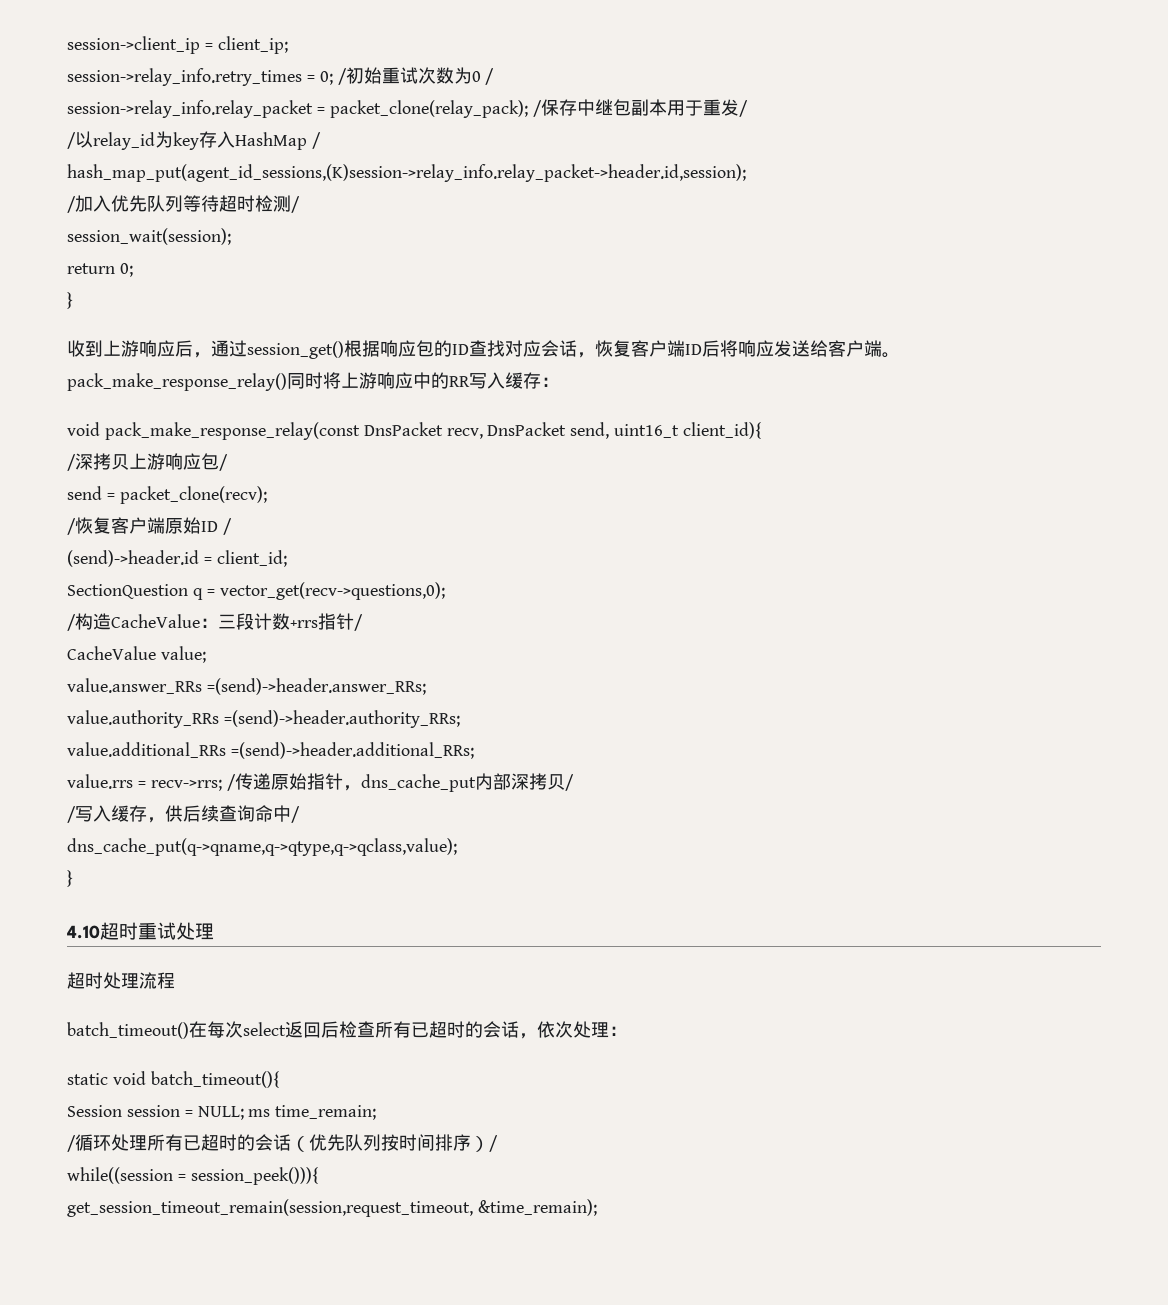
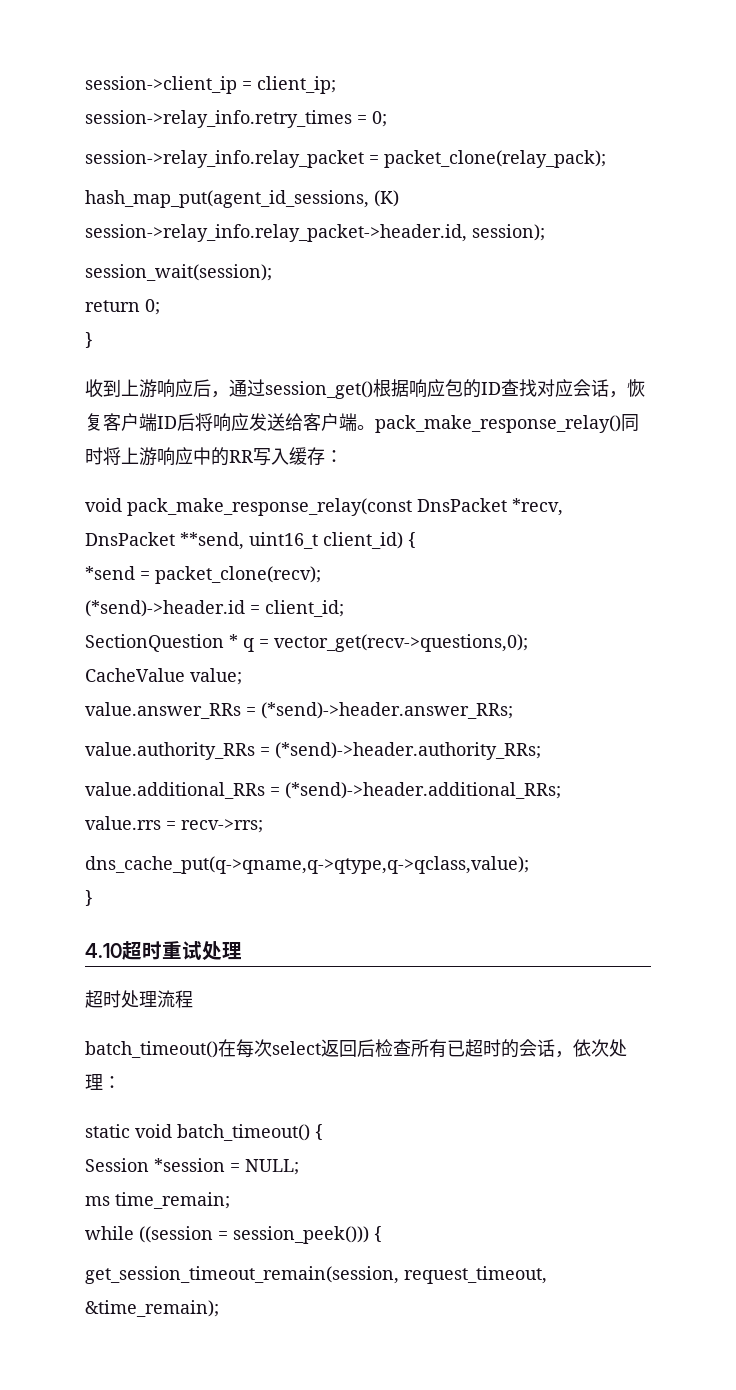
- session->relay_info.retry_times = 0; /初始重试次数为0 /
- session->relay_info.relay_packet = packet_clone(relay_pack); /保存中继包副本用于重发/
- /以relay_id为key存入HashMap /
- hash_map_put(agent_id_sessions,(K)session->relay_info.relay_packet->header.id,session);
- /加入优先队列等待超时检测/
+ session->relay_info.retry_times = 0;
+ session->relay_info.relay_packet = packet_clone(relay_pack);
+ hash_map_put(agent_id_sessions, (K) session->relay_info.relay_packet->header.id, session);
- void pack_make_response_relay(const DnsPacket recv, DnsPacket send, uint16_t client_id){
- /深拷贝上游响应包/
- send = packet_clone(recv);
- /恢复客户端原始ID /
- (send)->header.id = client_id;
+ void pack_make_response_relay(const DnsPacket *recv, DnsPacket **send, uint16_t client_id) {
+ *send = packet_clone(recv);
+ (*send)->header.id = client_id;
- SectionQuestion q = vector_get(recv->questions,0);
+ SectionQuestion * q = vector_get(recv->questions,0);
- /构造CacheValue：三段计数+rrs指针/
- value.answer_RRs =(send)->header.answer_RRs;
+ value.answer_RRs = (*send)->header.answer_RRs;
- value.authority_RRs =(send)->header.authority_RRs;
+ value.authority_RRs = (*send)->header.authority_RRs;
- value.additional_RRs =(send)->header.additional_RRs;
+ value.additional_RRs = (*send)->header.additional_RRs;
- value.rrs = recv->rrs; /传递原始指针，dns_cache_put内部深拷贝/
- /写入缓存，供后续查询命中/
+ value.rrs = recv->rrs;
- static void batch_timeout(){
+ static void batch_timeout() {
- Session session = NULL; ms time_remain;
+ Session *session = NULL;
+ ms time_remain;
- /循环处理所有已超时的会话（优先队列按时间排序）/
- while((session = session_peek())){
- get_session_timeout_remain(session,request_timeout, &time_remain);
+ while ((session = session_peek())) {
+ get_session_timeout_remain(session, request_timeout, &time_remain);

